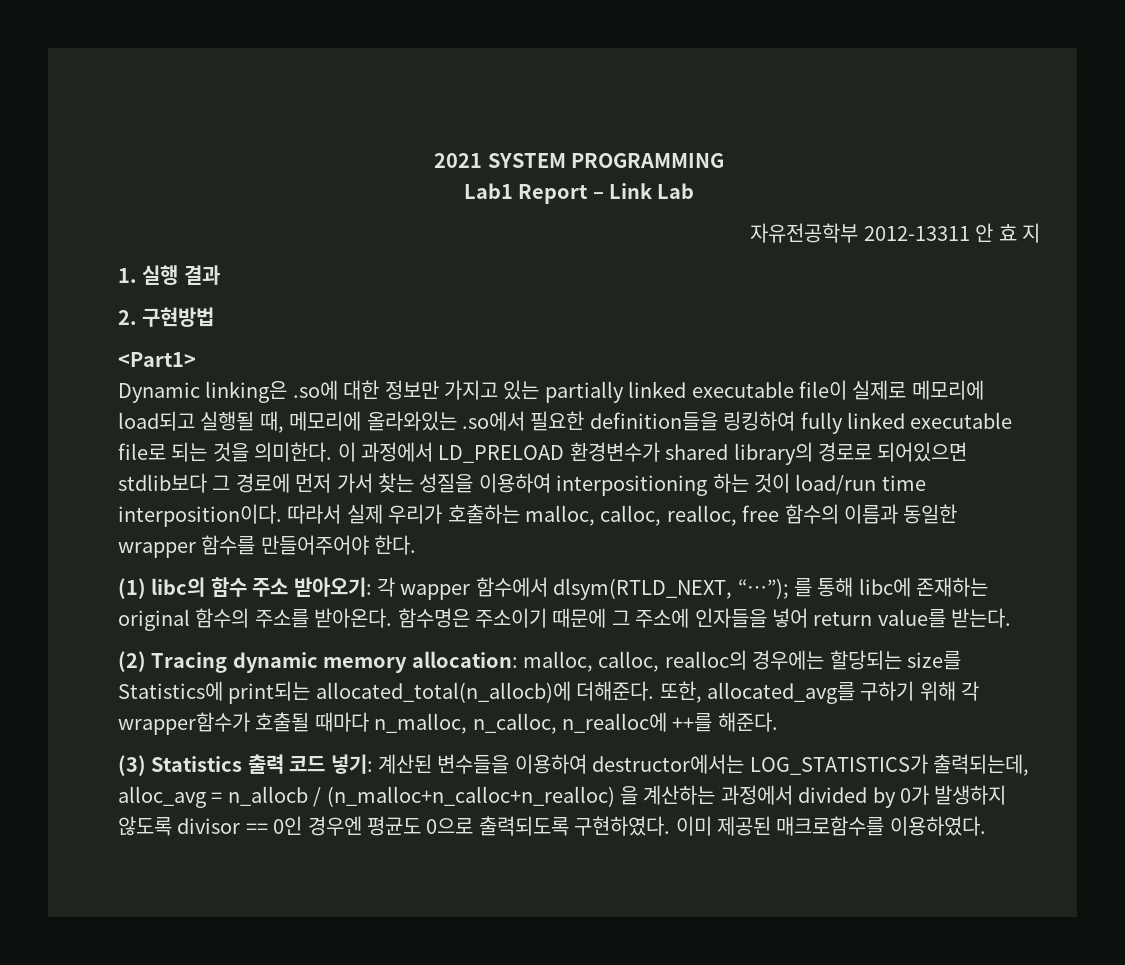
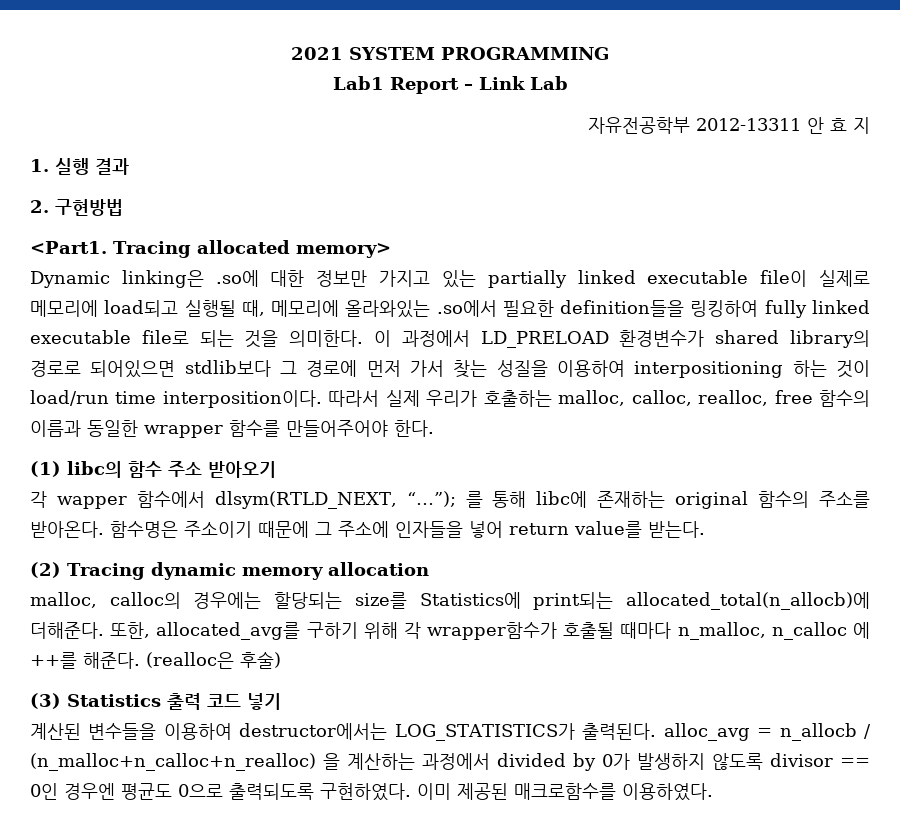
- <Part1>
+ <Part1. Tracing allocated memory>
- (1) libc의 함수 주소 받아오기: 각 wapper 함수에서 dlsym(RTLD_NEXT, “…”); 를 통해 libc에 존재하는 original 함수의 주소를 받아온다.
+ (1) libc의 함수 주소 받아오기
+ 각 wapper 함수에서 dlsym(RTLD_NEXT, “…”); 를 통해 libc에 존재하는 original 함수의 주소를 받아온다.
- (2) Tracing dynamic memory allocation: malloc, calloc, realloc의 경우에는 할당되는 size를 Statistics에 print되는 allocated_total(n_allocb)에 더해준다.
+ (2) Tracing dynamic memory allocation
+ malloc, calloc의 경우에는 할당되는 size를 Statistics에 print되는 allocated_total(n_allocb)에 더해준다.
- 또한, allocated_avg를 구하기 위해 각 wrapper함수가 호출될 때마다 n_malloc, n_calloc, n_realloc에 ++를 해준다.
+ 또한, allocated_avg를 구하기 위해 각 wrapper함수가 호출될 때마다 n_malloc, n_calloc 에 ++를 해준다. (realloc은 후술)
- (3) Statistics 출력 코드 넣기: 계산된 변수들을 이용하여 destructor에서는 LOG_STATISTICS가 출력되는데, alloc_avg = n_allocb / (n_malloc+n_calloc+n_realloc) 을 계산하는 과정에서 divided by 0가 발생하지 않도록 divisor == 0인 경우엔 평균도 0으로 출력되도록 구현하였다.
+ (3) Statistics 출력 코드 넣기
+ 계산된 변수들을 이용하여 destructor에서는 LOG_STATISTICS가 출력된다. alloc_avg = n_allocb / (n_malloc+n_calloc+n_realloc) 을 계산하는 과정에서 divided by 0가 발생하지 않도록 divisor == 0인 경우엔 평균도 0으로 출력되도록 구현하였다.

